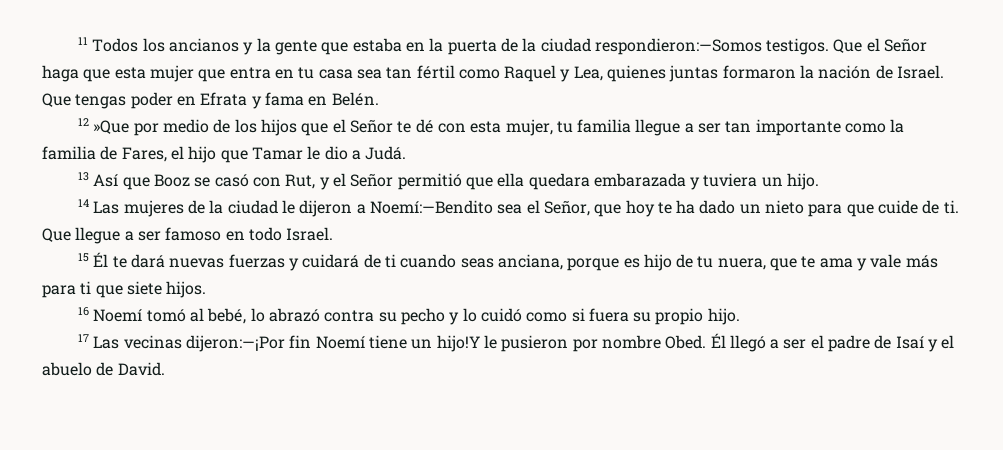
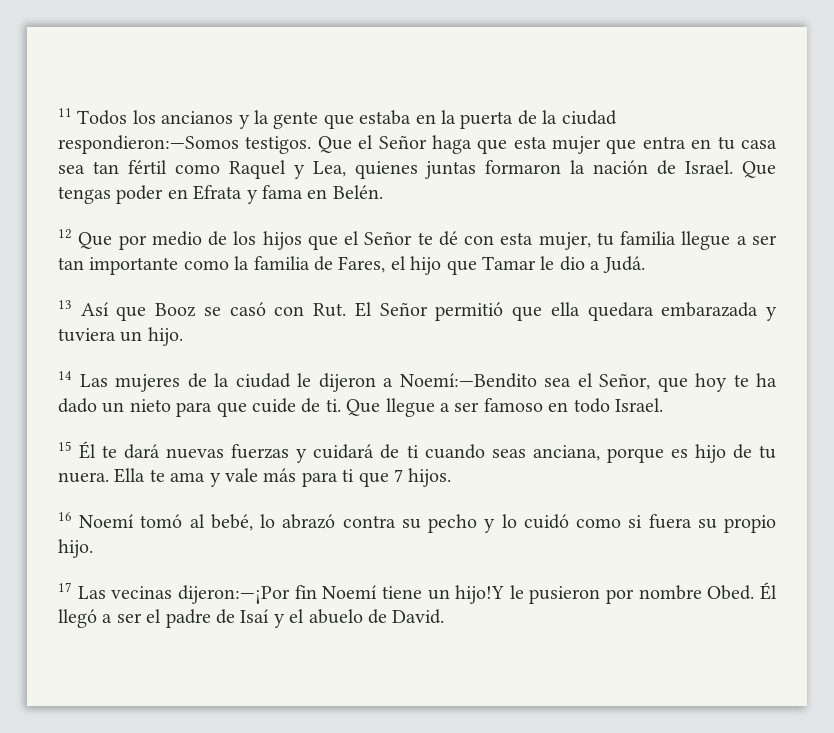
- 12 »Que por medio de los hijos que el Señor te dé con esta mujer, tu familia llegue a ser tan importante como la familia de Fares, el hijo que Tamar le dio a Judá.
+ 12 Que por medio de los hijos que el Señor te dé con esta mujer, tu familia llegue a ser tan importante como la familia de Fares, el hijo que Tamar le dio a Judá.
- 13 Así que Booz se casó con Rut, y el Señor permitió que ella quedara embarazada y tuviera un hijo.
+ 13 Así que Booz se casó con Rut. El Señor permitió que ella quedara embarazada y tuviera un hijo.
- 15 Él te dará nuevas fuerzas y cuidará de ti cuando seas anciana, porque es hijo de tu nuera, que te ama y vale más para ti que siete hijos.
+ 15 Él te dará nuevas fuerzas y cuidará de ti cuando seas anciana, porque es hijo de tu nuera. Ella te ama y vale más para ti que 7 hijos.

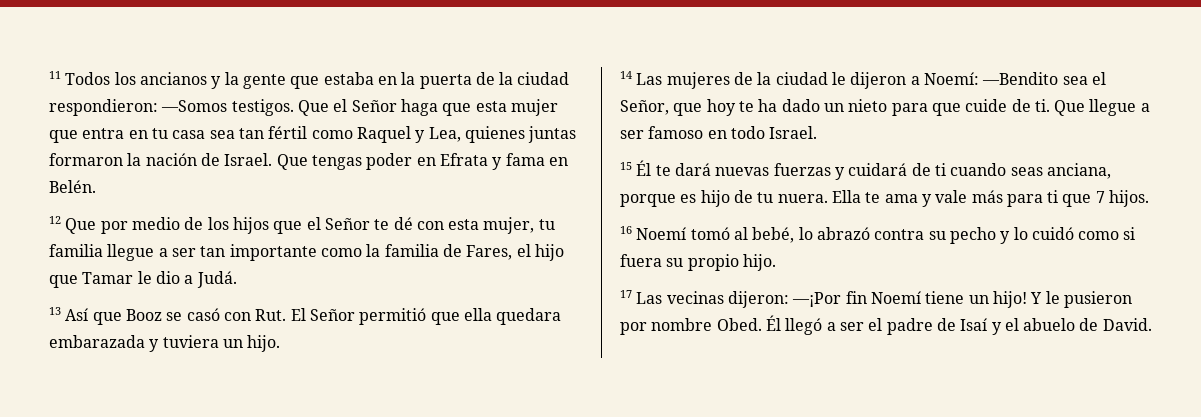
- 11 Todos los ancianos y la gente que estaba en la puerta de la ciudad respondieron:—Somos testigos.
+ 11 Todos los ancianos y la gente que estaba en la puerta de la ciudad respondieron: —Somos testigos.
- 14 Las mujeres de la ciudad le dijeron a Noemí:—Bendito sea el Señor, que hoy te ha dado un nieto para que cuide de ti.
+ 14 Las mujeres de la ciudad le dijeron a Noemí: —Bendito sea el Señor, que hoy te ha dado un nieto para que cuide de ti.
- 17 Las vecinas dijeron:—¡Por fin Noemí tiene un hijo!Y le pusieron por nombre Obed.
+ 17 Las vecinas dijeron: —¡Por fin Noemí tiene un hijo! Y le pusieron por nombre Obed.

